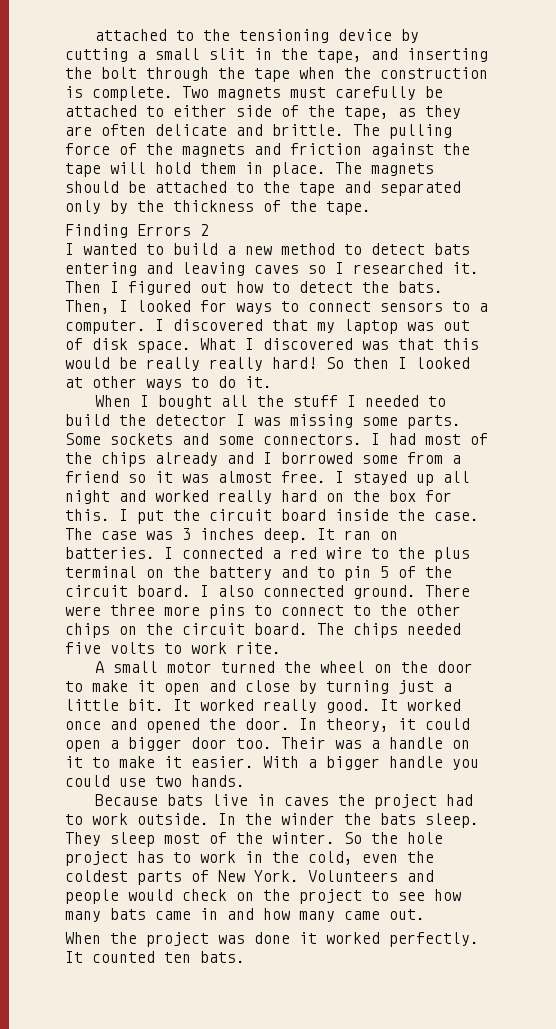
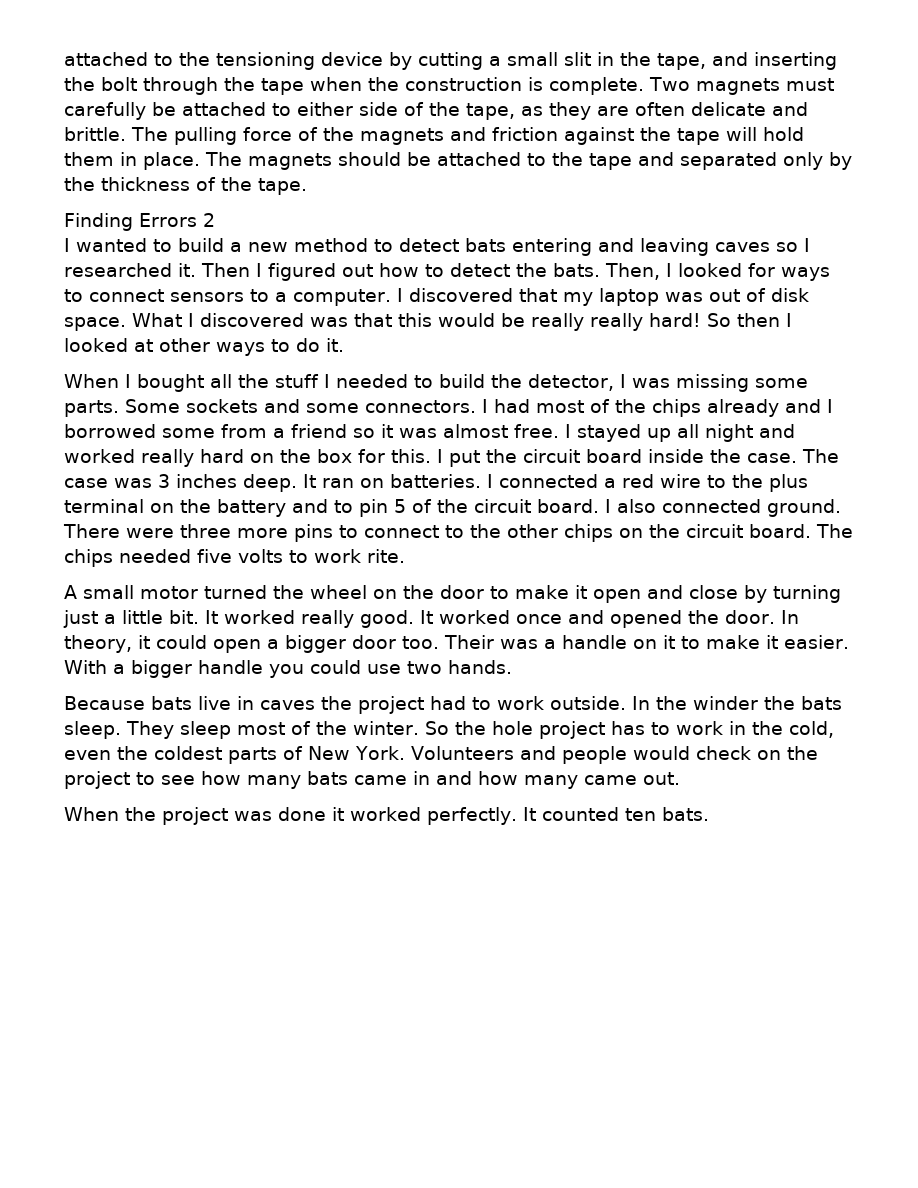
- When I bought all the stuff I needed to build the detector I was missing some parts.
+ When I bought all the stuff I needed to build the detector, I was missing some parts.

